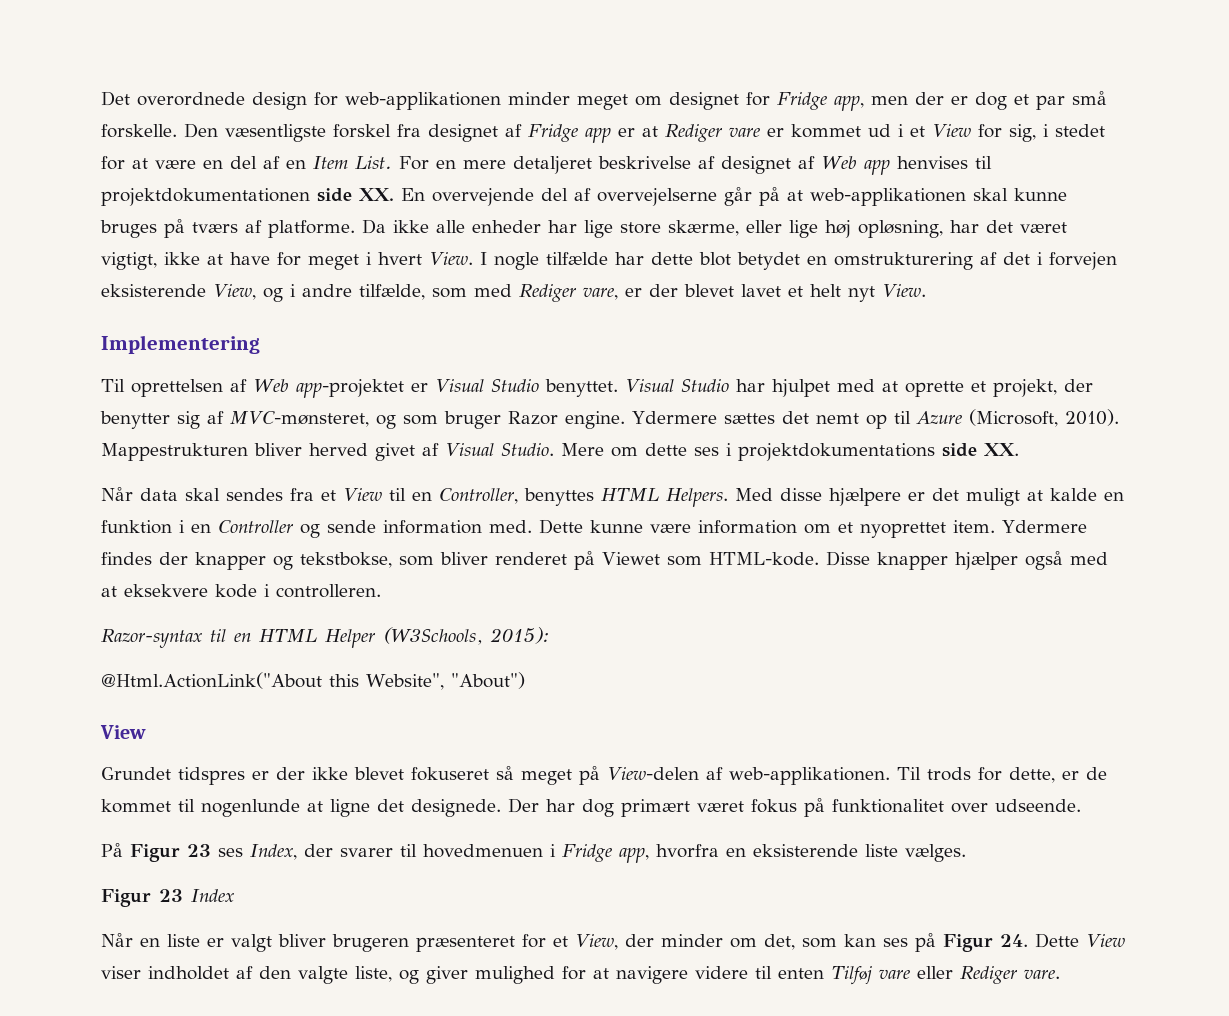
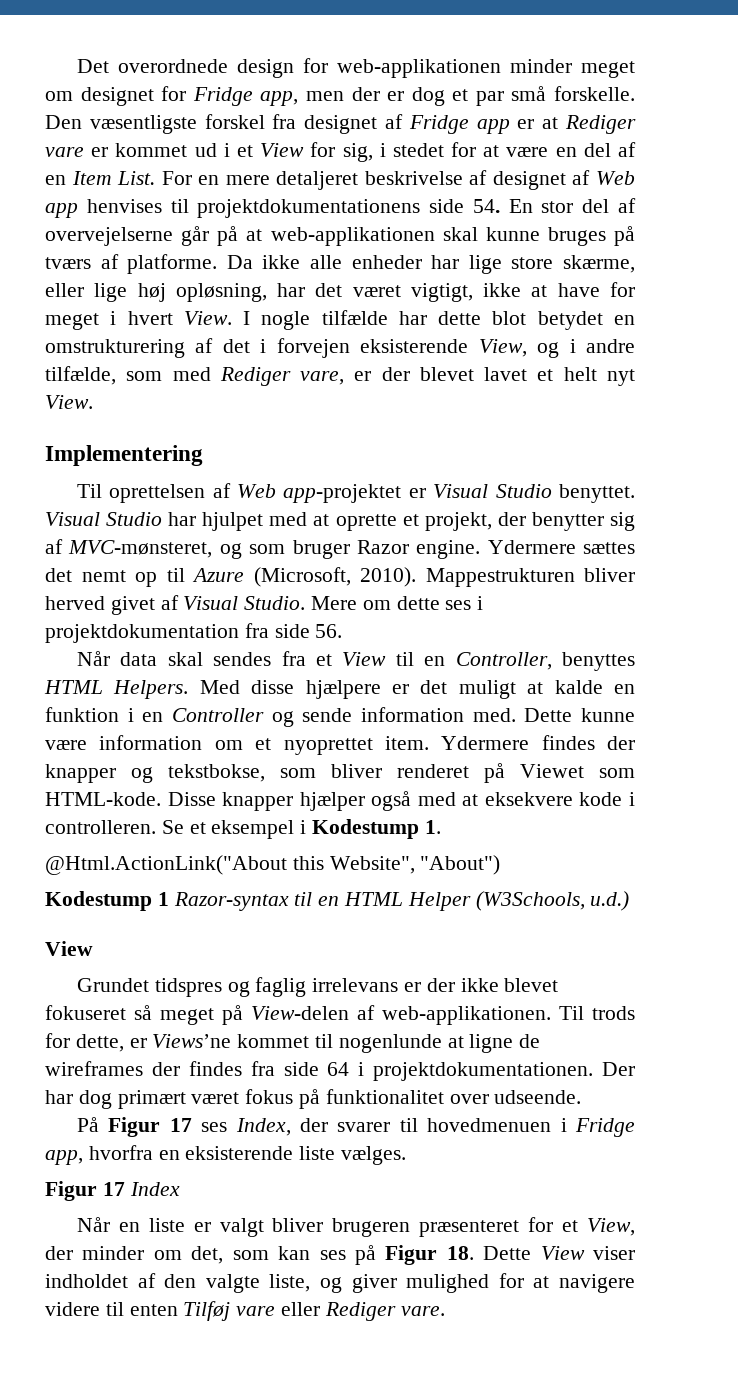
- For en mere detaljeret beskrivelse af designet af Web app henvises til projektdokumentationen side XX. En overvejende del af overvejelserne går på at web-applikationen skal kunne bruges på tværs af platforme.
+ For en mere detaljeret beskrivelse af designet af Web app henvises til projektdokumentationens side 54. En stor del af overvejelserne går på at web-applikationen skal kunne bruges på tværs af platforme.
- Mere om dette ses i projektdokumentations side XX.
+ Mere om dette ses i projektdokumentation fra side 56.
- Disse knapper hjælper også med at eksekvere kode i controlleren.
- Razor-syntax til en HTML Helper (W3Schools, 2015):
+ Disse knapper hjælper også med at eksekvere kode i controlleren. Se et eksempel i Kodestump 1.
  @Html.ActionLink("About this Website", "About")
+ Kodestump 1 Razor-syntax til en HTML Helper (W3Schools, u.d.)
- Grundet tidspres er der ikke blevet fokuseret så meget på View-delen af web-applikationen.
+ Grundet tidspres og faglig irrelevans er der ikke blevet fokuseret så meget på View-delen af web-applikationen.
- Til trods for dette, er de kommet til nogenlunde at ligne det designede.
+ Til trods for dette, er Views’ne kommet til nogenlunde at ligne de wireframes der findes fra side 64 i projektdokumentationen.
- På Figur 23 ses Index, der svarer til hovedmenuen i Fridge app, hvorfra en eksisterende liste vælges.
+ På Figur 17 ses Index, der svarer til hovedmenuen i Fridge app, hvorfra en eksisterende liste vælges.
- Figur 23 Index
+ Figur 17 Index
- Når en liste er valgt bliver brugeren præsenteret for et View, der minder om det, som kan ses på Figur 24. Dette View viser indholdet af den valgte liste, og giver mulighed for at navigere videre til enten Tilføj vare eller Rediger vare.
+ Når en liste er valgt bliver brugeren præsenteret for et View, der minder om det, som kan ses på Figur 18. Dette View viser indholdet af den valgte liste, og giver mulighed for at navigere videre til enten Tilføj vare eller Rediger vare.

